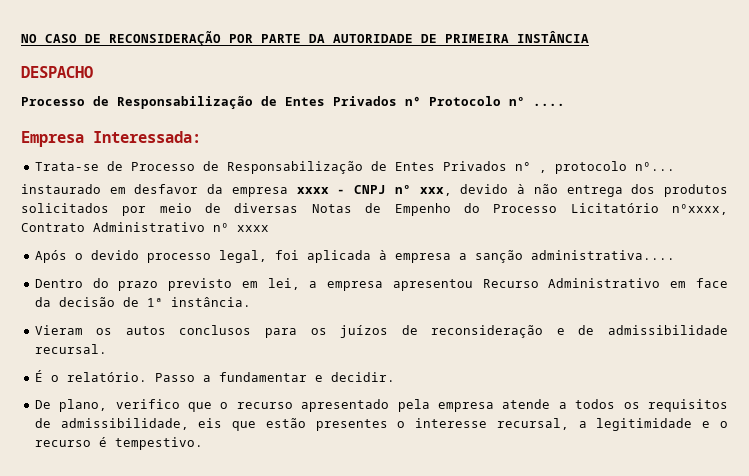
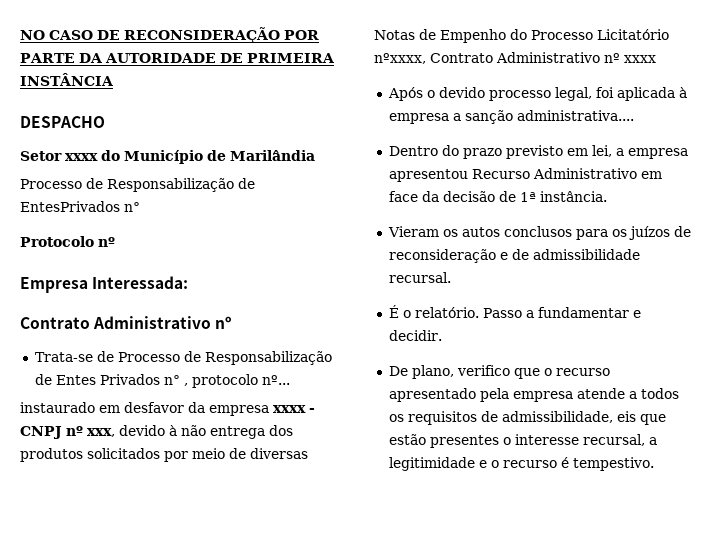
- Processo de Responsabilização de Entes Privados n° Protocolo nº ....
+ Setor xxxx do Município de Marilândia
+ Processo de Responsabilização de EntesPrivados n°
+ Protocolo nº
  Empresa Interessada:
+ Contrato Administrativo nº

